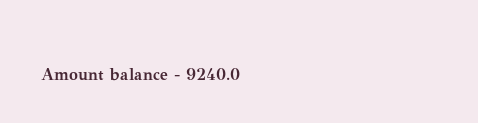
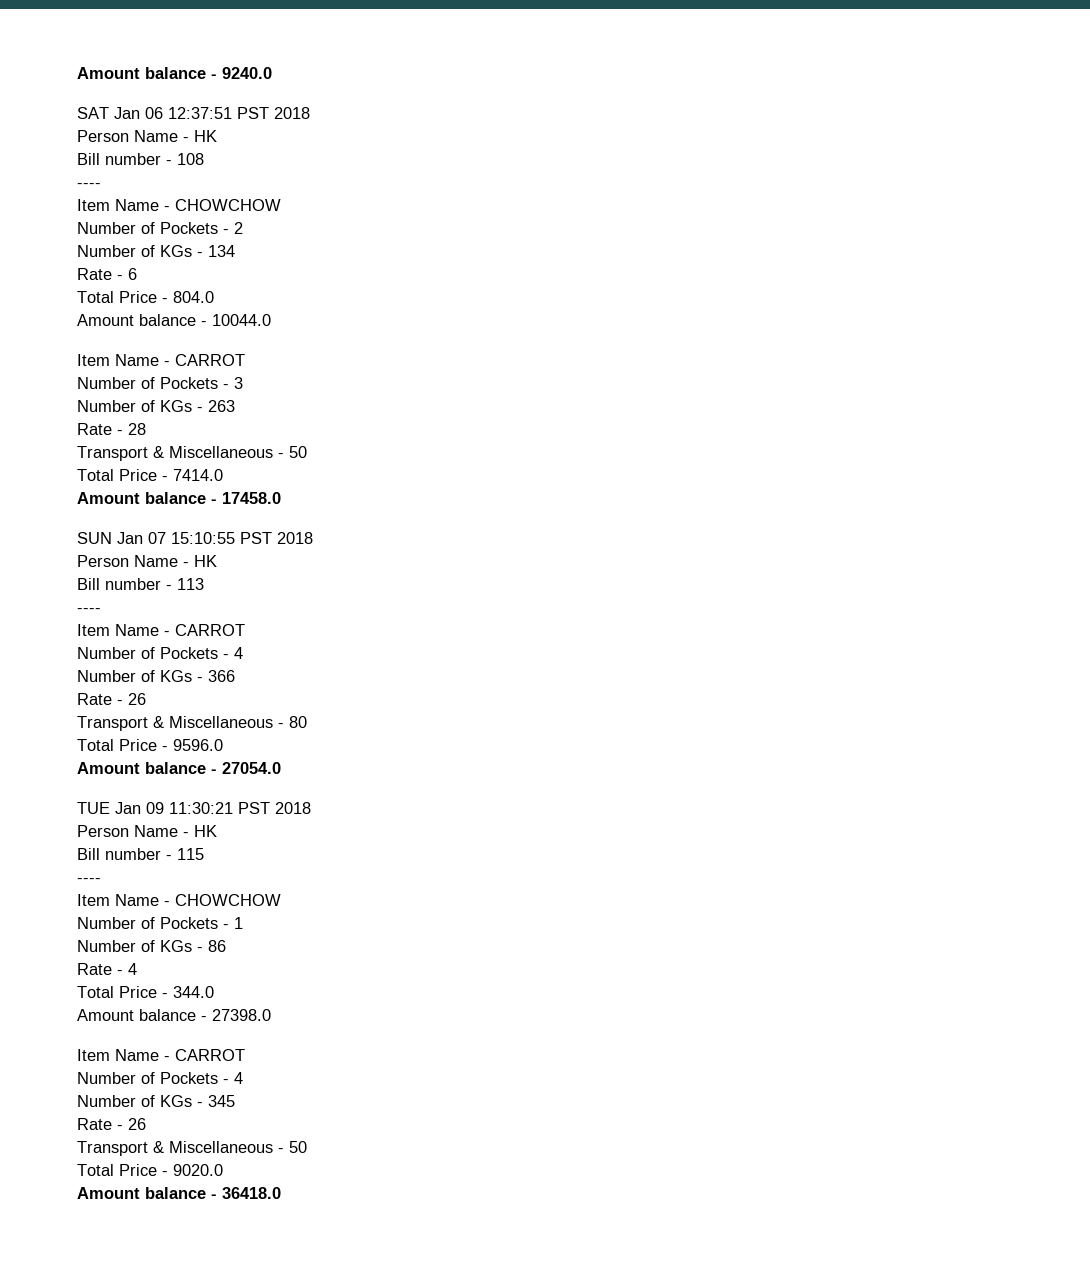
+ SAT Jan 06 12:37:51 PST 2018
+ Person Name - HK
+ Bill number - 108
+ ----
+ Item Name - CHOWCHOW
+ Number of Pockets - 2
+ Number of KGs - 134
+ Rate - 6
+ Total Price - 804.0
+ Amount balance - 10044.0
+ Item Name - CARROT
+ Number of Pockets - 3
+ Number of KGs - 263
+ Rate - 28
+ Transport & Miscellaneous - 50
+ Total Price - 7414.0
+ Amount balance - 17458.0
+ SUN Jan 07 15:10:55 PST 2018
+ Person Name - HK
+ Bill number - 113
+ ----
+ Item Name - CARROT
+ Number of Pockets - 4
+ Number of KGs - 366
+ Rate - 26
+ Transport & Miscellaneous - 80
+ Total Price - 9596.0
+ Amount balance - 27054.0
+ TUE Jan 09 11:30:21 PST 2018
+ Person Name - HK
+ Bill number - 115
+ ----
+ Item Name - CHOWCHOW
+ Number of Pockets - 1
+ Number of KGs - 86
+ Rate - 4
+ Total Price - 344.0
+ Amount balance - 27398.0
+ Item Name - CARROT
+ Number of Pockets - 4
+ Number of KGs - 345
+ Rate - 26
+ Transport & Miscellaneous - 50
+ Total Price - 9020.0
+ Amount balance - 36418.0

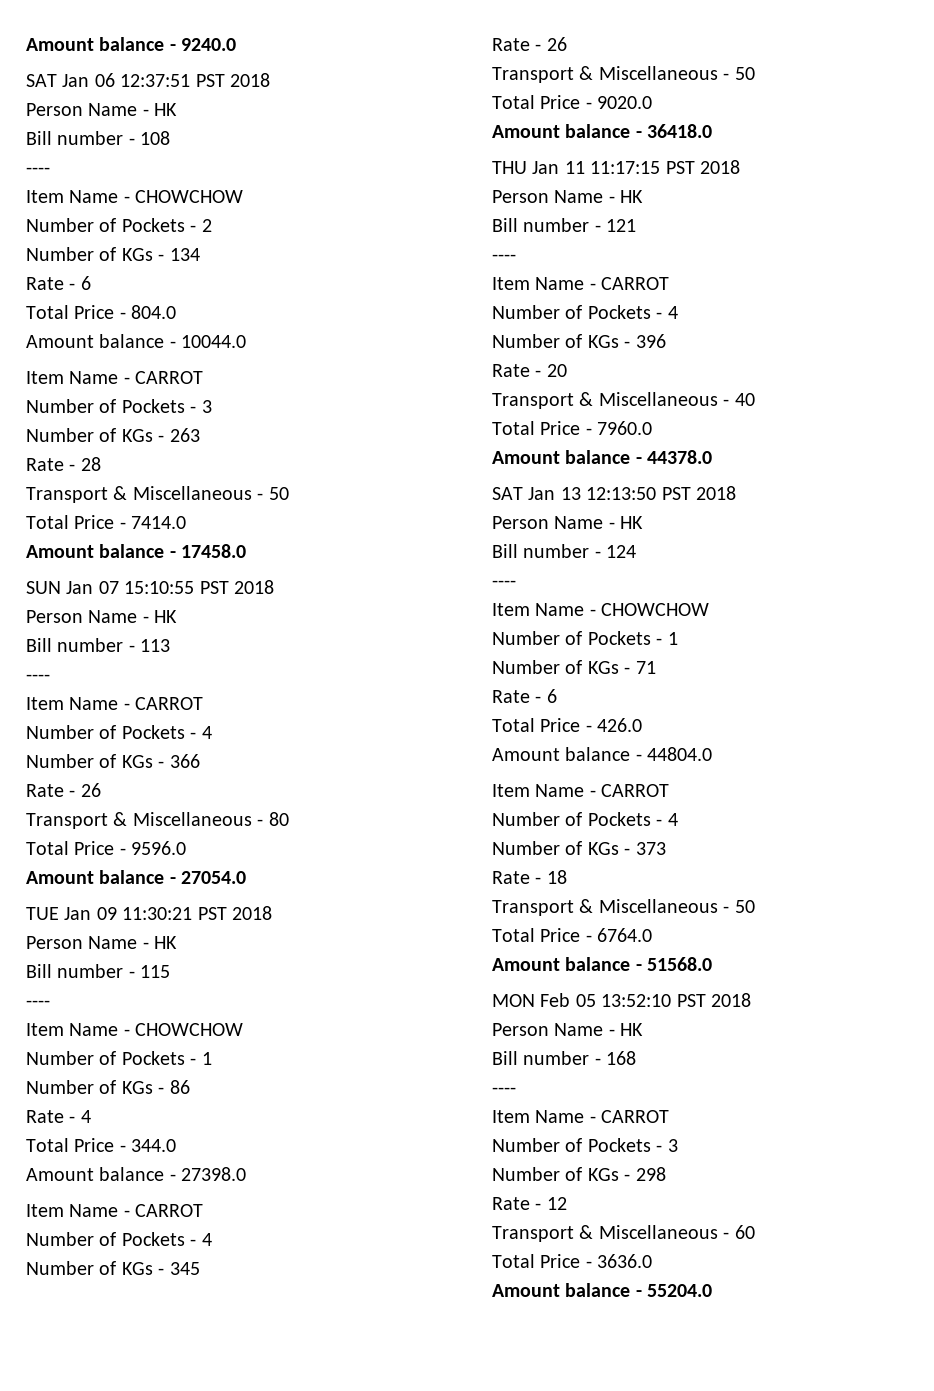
+ THU Jan 11 11:17:15 PST 2018
+ Person Name - HK
+ Bill number - 121
+ ----
+ Item Name - CARROT
+ Number of Pockets - 4
+ Number of KGs - 396
+ Rate - 20
+ Transport & Miscellaneous - 40
+ Total Price - 7960.0
+ Amount balance - 44378.0
+ SAT Jan 13 12:13:50 PST 2018
+ Person Name - HK
+ Bill number - 124
+ ----
+ Item Name - CHOWCHOW
+ Number of Pockets - 1
+ Number of KGs - 71
+ Rate - 6
+ Total Price - 426.0
+ Amount balance - 44804.0
+ Item Name - CARROT
+ Number of Pockets - 4
+ Number of KGs - 373
+ Rate - 18
+ Transport & Miscellaneous - 50
+ Total Price - 6764.0
+ Amount balance - 51568.0
+ MON Feb 05 13:52:10 PST 2018
+ Person Name - HK
+ Bill number - 168
+ ----
+ Item Name - CARROT
+ Number of Pockets - 3
+ Number of KGs - 298
+ Rate - 12
+ Transport & Miscellaneous - 60
+ Total Price - 3636.0
+ Amount balance - 55204.0

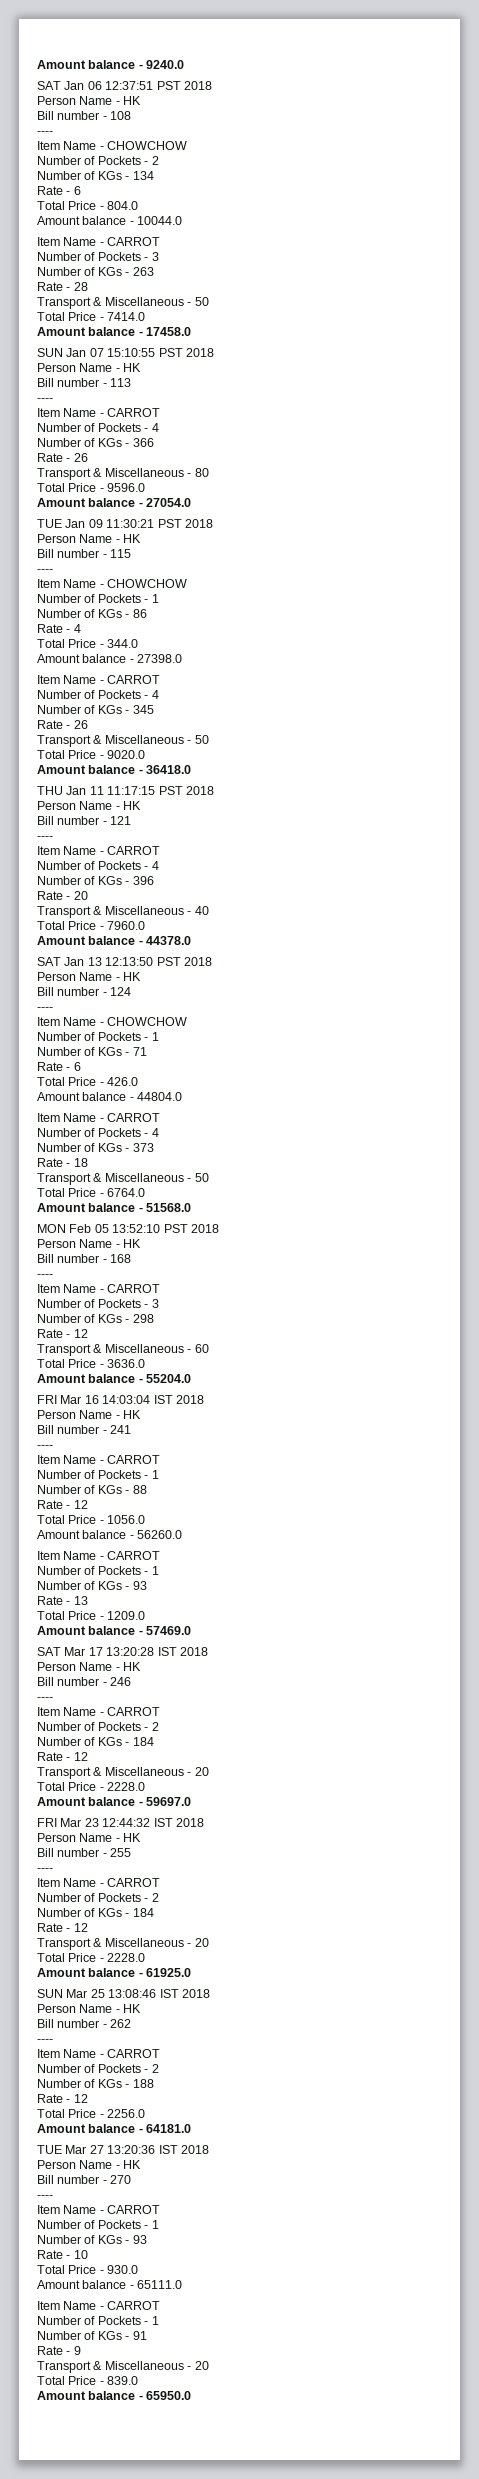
+ FRI Mar 16 14:03:04 IST 2018
+ Person Name - HK
+ Bill number - 241
+ ----
+ Item Name - CARROT
+ Number of Pockets - 1
+ Number of KGs - 88
+ Rate - 12
+ Total Price - 1056.0
+ Amount balance - 56260.0
+ Item Name - CARROT
+ Number of Pockets - 1
+ Number of KGs - 93
+ Rate - 13
+ Total Price - 1209.0
+ Amount balance - 57469.0
+ SAT Mar 17 13:20:28 IST 2018
+ Person Name - HK
+ Bill number - 246
+ ----
+ Item Name - CARROT
+ Number of Pockets - 2
+ Number of KGs - 184
+ Rate - 12
+ Transport & Miscellaneous - 20
+ Total Price - 2228.0
+ Amount balance - 59697.0
+ FRI Mar 23 12:44:32 IST 2018
+ Person Name - HK
+ Bill number - 255
+ ----
+ Item Name - CARROT
+ Number of Pockets - 2
+ Number of KGs - 184
+ Rate - 12
+ Transport & Miscellaneous - 20
+ Total Price - 2228.0
+ Amount balance - 61925.0
+ SUN Mar 25 13:08:46 IST 2018
+ Person Name - HK
+ Bill number - 262
+ ----
+ Item Name - CARROT
+ Number of Pockets - 2
+ Number of KGs - 188
+ Rate - 12
+ Total Price - 2256.0
+ Amount balance - 64181.0
+ TUE Mar 27 13:20:36 IST 2018
+ Person Name - HK
+ Bill number - 270
+ ----
+ Item Name - CARROT
+ Number of Pockets - 1
+ Number of KGs - 93
+ Rate - 10
+ Total Price - 930.0
+ Amount balance - 65111.0
+ Item Name - CARROT
+ Number of Pockets - 1
+ Number of KGs - 91
+ Rate - 9
+ Transport & Miscellaneous - 20
+ Total Price - 839.0
+ Amount balance - 65950.0

